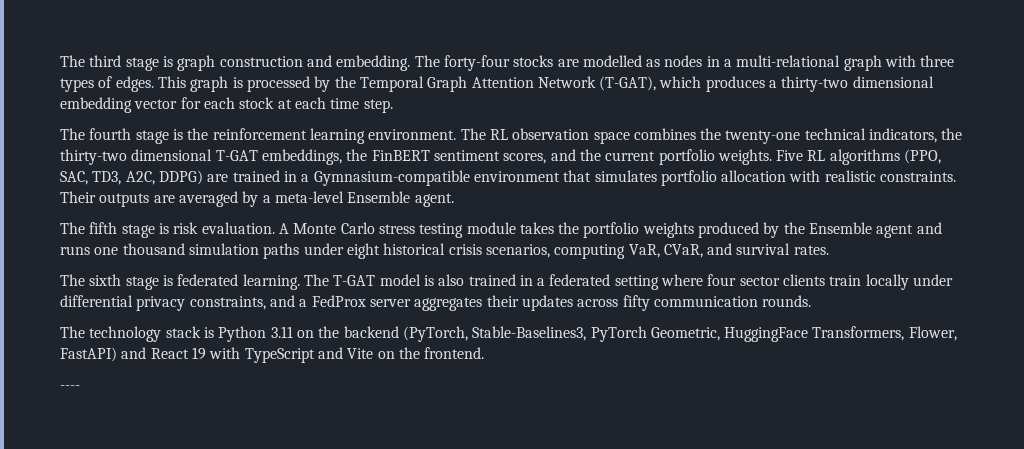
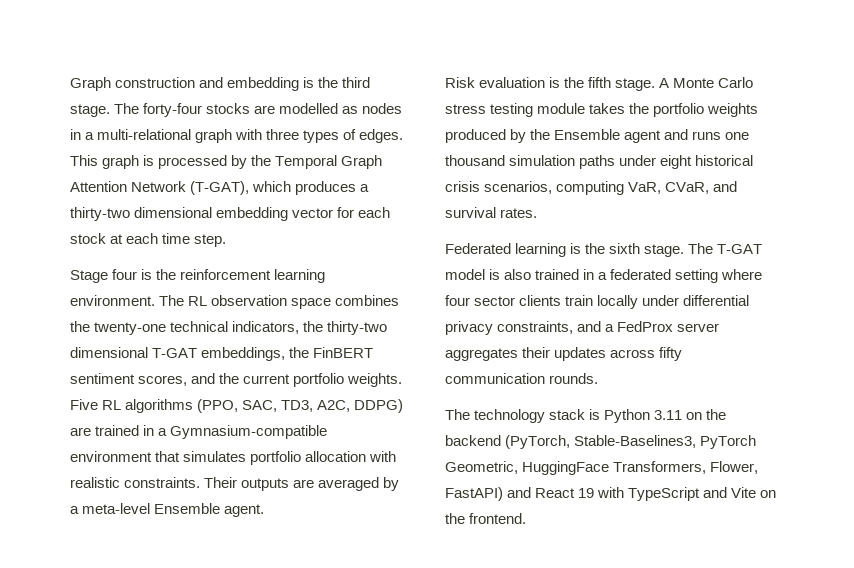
- The third stage is graph construction and embedding.
+ Graph construction and embedding is the third stage.
- The fourth stage is the reinforcement learning environment.
+ Stage four is the reinforcement learning environment.
- The fifth stage is risk evaluation.
+ Risk evaluation is the fifth stage.
- The sixth stage is federated learning.
+ Federated learning is the sixth stage.
- ----

